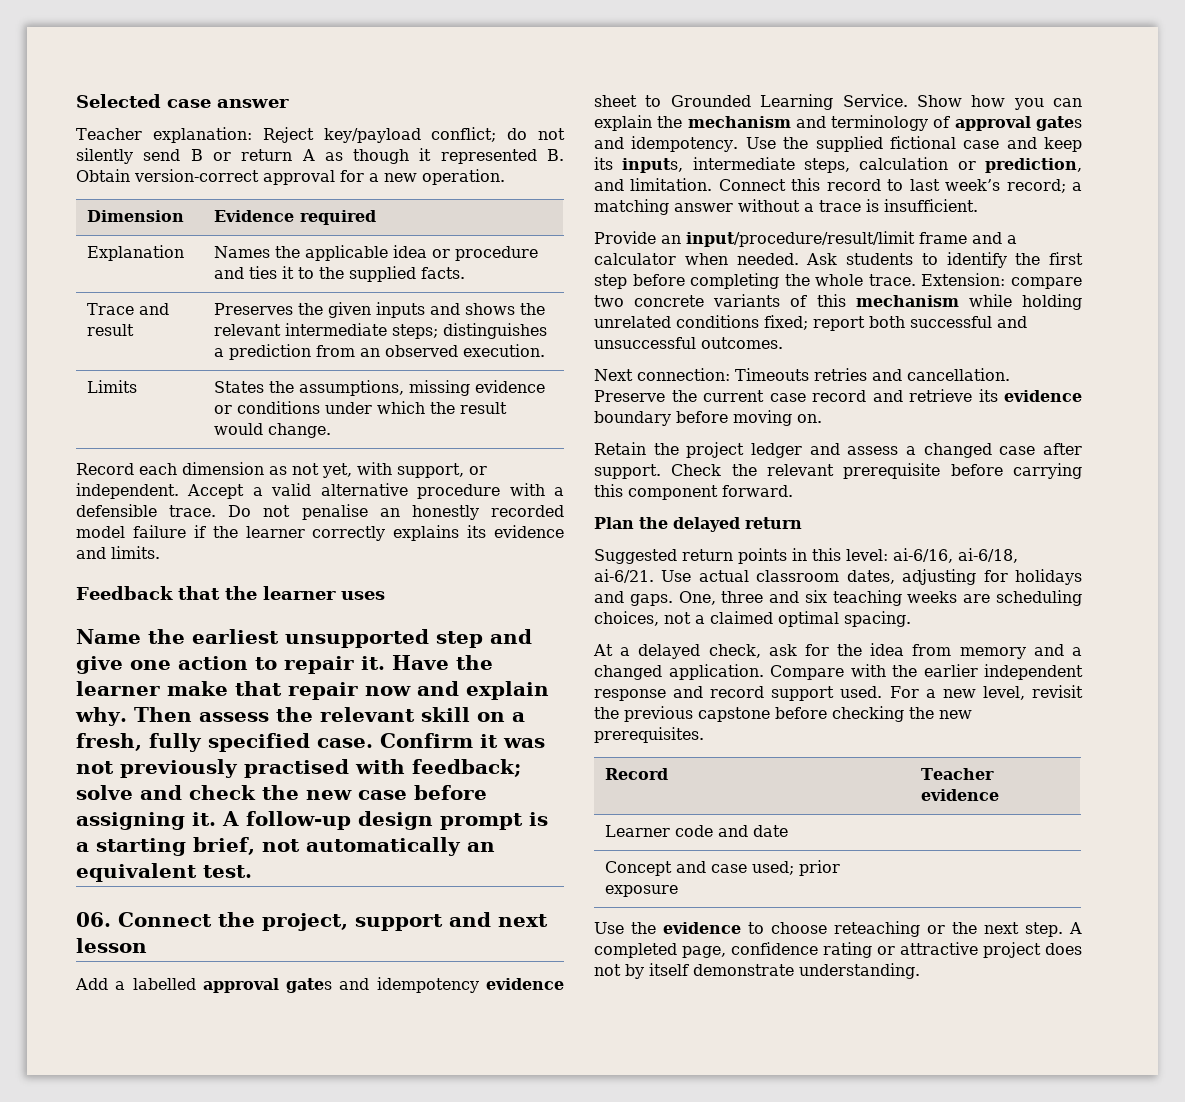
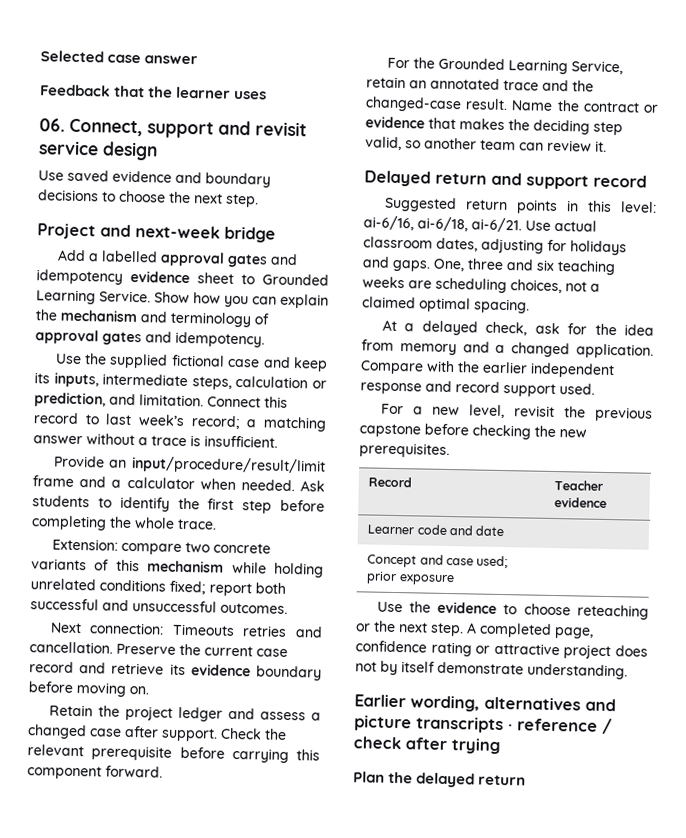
- Teacher explanation: Reject key/payload conflict; do not silently send B or return A as though it represented B. Obtain version-correct approval for a new operation.
- Dimension | Evidence required
- Explanation | Names the applicable idea or procedure and ties it to the supplied facts.
- Trace and result | Preserves the given inputs and shows the relevant intermediate steps; distinguishes a prediction from an observed execution.
- Limits | States the assumptions, missing evidence or conditions under which the result would change.
- Record each dimension as not yet, with support, or independent. Accept a valid alternative procedure with a defensible trace. Do not penalise an honestly recorded model failure if the learner correctly explains its evidence and limits.
- Name the earliest unsupported step and give one action to repair it. Have the learner make that repair now and explain why. Then assess the relevant skill on a fresh, fully specified case. Confirm it was not previously practised with feedback; solve and check the new case before assigning it. A follow-up design prompt is a starting brief, not automatically an equivalent test.
- 06. Connect the project, support and next lesson
+ 06. Connect, support and revisit service design
+ Use saved evidence and boundary decisions to choose the next step.
+ Project and next-week bridge
- Show how you can explain the mechanism and terminology of approval gates and idempotency. Use the supplied fictional case and keep its inputs, intermediate steps, calculation or prediction, and limitation.
+ Show how you can explain the mechanism and terminology of approval gates and idempotency.
+ Use the supplied fictional case and keep its inputs, intermediate steps, calculation or prediction, and limitation.
- Ask students to identify the first step before completing the whole trace. Extension: compare two concrete variants of this mechanism while holding unrelated conditions fixed; report both successful and unsuccessful outcomes.
+ Ask students to identify the first step before completing the whole trace.
+ Extension: compare two concrete variants of this mechanism while holding unrelated conditions fixed; report both successful and unsuccessful outcomes.
- Plan the delayed return
+ For the Grounded Learning Service, retain an annotated trace and the changed-case result. Name the contract or evidence that makes the deciding step valid, so another team can review it.
+ Delayed return and support record
- Compare with the earlier independent response and record support used. For a new level, revisit the previous capstone before checking the new prerequisites.
+ Compare with the earlier independent response and record support used.
+ For a new level, revisit the previous capstone before checking the new prerequisites.
+ Earlier wording, alternatives and picture transcripts · reference / check after trying
+ Plan the delayed return

